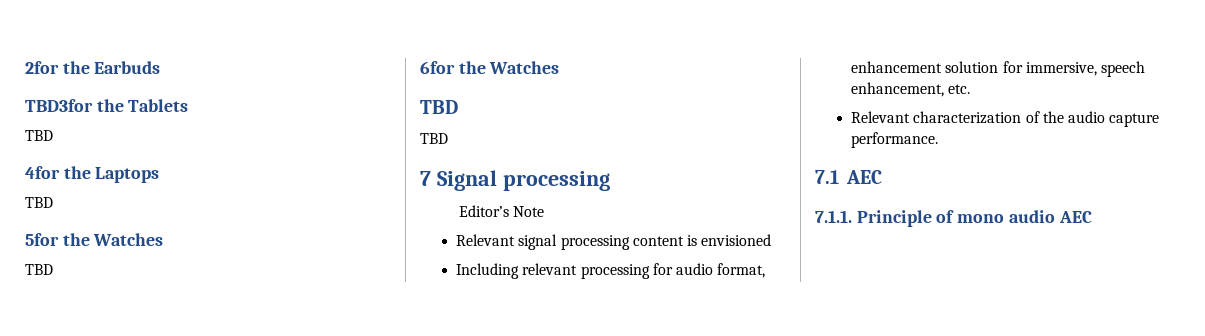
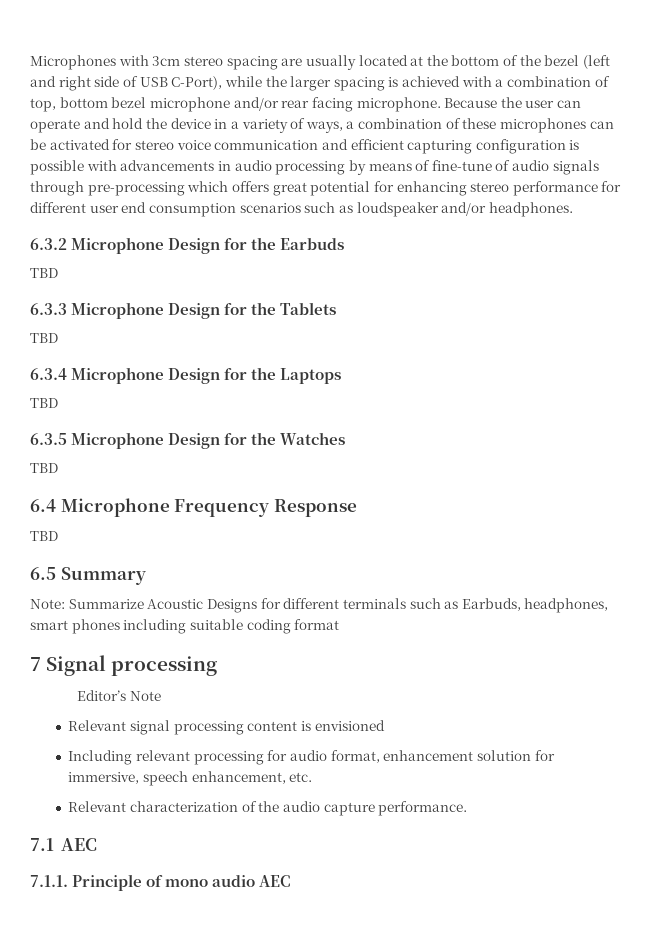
- 2for the Earbuds
- TBD3for the Tablets
+ Microphones with 3cm stereo spacing are usually located at the bottom of the bezel (left and right side of USB C-Port), while the larger spacing is achieved with a combination of top, bottom bezel microphone and/or rear facing microphone. Because the user can operate and hold the device in a variety of ways, a combination of these microphones can be activated for stereo voice communication and efficient capturing configuration is possible with advancements in audio processing by means of fine-tune of audio signals through pre-processing which offers great potential for enhancing stereo performance for different user end consumption scenarios such as loudspeaker and/or headphones.
+ 6.3.2 Microphone Design for the Earbuds
+ TBD
+ 6.3.3 Microphone Design for the Tablets
- 4for the Laptops
+ 6.3.4 Microphone Design for the Laptops
- 5for the Watches
+ 6.3.5 Microphone Design for the Watches
  TBD
- 6for the Watches
+ 6.4 Microphone Frequency Response
  TBD
- TBD
+ 6.5 Summary
+ Note: Summarize Acoustic Designs for different terminals such as Earbuds, headphones, smart phones including suitable coding format

